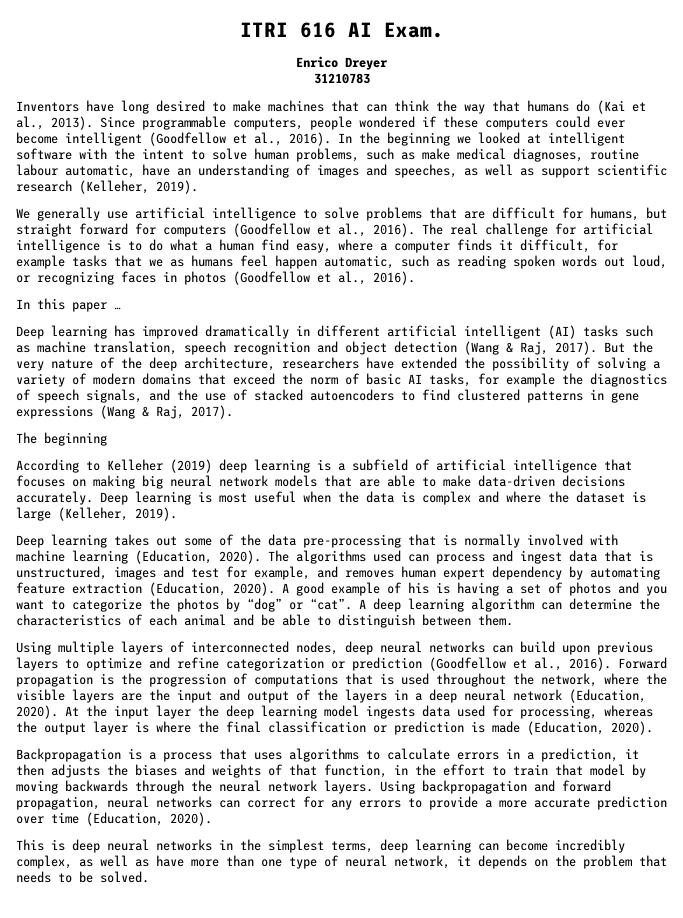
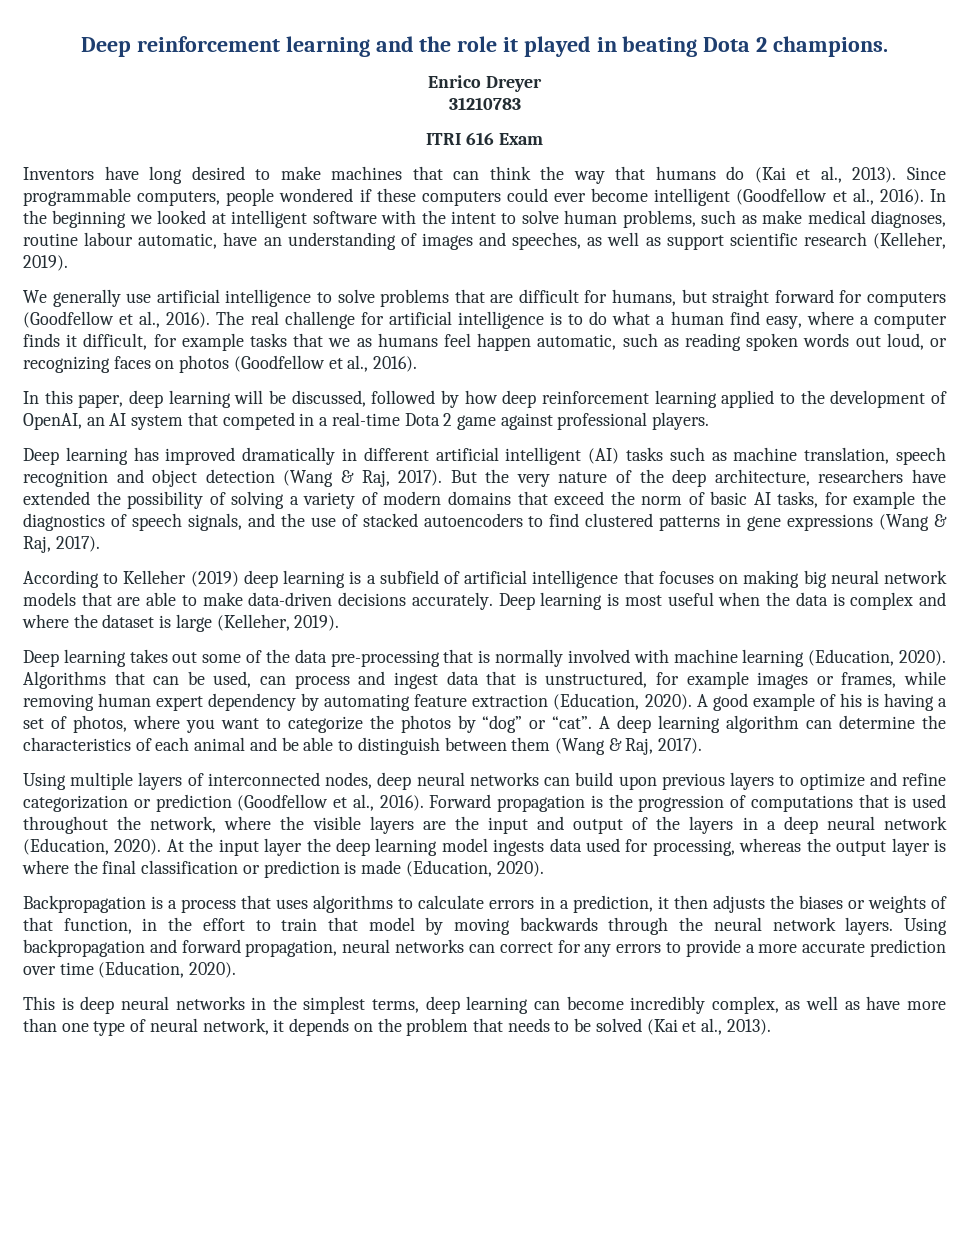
- ITRI 616 AI Exam.
+ Deep reinforcement learning and the role it played in beating Dota 2 champions.
+ ITRI 616 Exam
- The real challenge for artificial intelligence is to do what a human find easy, where a computer finds it difficult, for example tasks that we as humans feel happen automatic, such as reading spoken words out loud, or recognizing faces in photos (Goodfellow et al., 2016).
+ The real challenge for artificial intelligence is to do what a human find easy, where a computer finds it difficult, for example tasks that we as humans feel happen automatic, such as reading spoken words out loud, or recognizing faces on photos (Goodfellow et al., 2016).
- In this paper …
+ In this paper, deep learning will be discussed, followed by how deep reinforcement learning applied to the development of OpenAI, an AI system that competed in a real-time Dota 2 game against professional players.
- The beginning
- The algorithms used can process and ingest data that is unstructured, images and test for example, and removes human expert dependency by automating feature extraction (Education, 2020).
+ Algorithms that can be used, can process and ingest data that is unstructured, for example images or frames, while removing human expert dependency by automating feature extraction (Education, 2020).
- A good example of his is having a set of photos and you want to categorize the photos by “dog” or “cat”.
+ A good example of his is having a set of photos, where you want to categorize the photos by “dog” or “cat”.
- A deep learning algorithm can determine the characteristics of each animal and be able to distinguish between them.
+ A deep learning algorithm can determine the characteristics of each animal and be able to distinguish between them (Wang & Raj, 2017).
- Backpropagation is a process that uses algorithms to calculate errors in a prediction, it then adjusts the biases and weights of that function, in the effort to train that model by moving backwards through the neural network layers.
+ Backpropagation is a process that uses algorithms to calculate errors in a prediction, it then adjusts the biases or weights of that function, in the effort to train that model by moving backwards through the neural network layers.
- This is deep neural networks in the simplest terms, deep learning can become incredibly complex, as well as have more than one type of neural network, it depends on the problem that needs to be solved.
+ This is deep neural networks in the simplest terms, deep learning can become incredibly complex, as well as have more than one type of neural network, it depends on the problem that needs to be solved (Kai et al., 2013).

